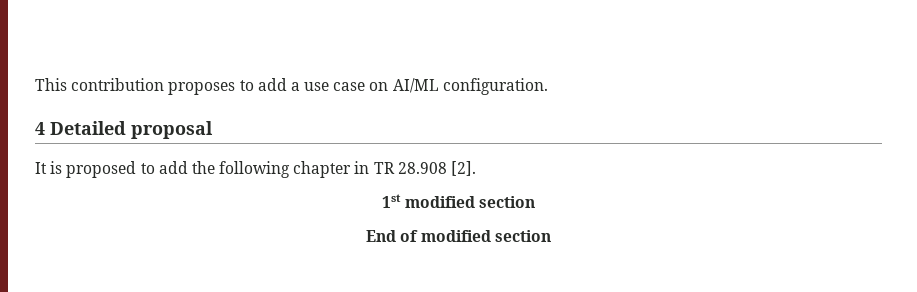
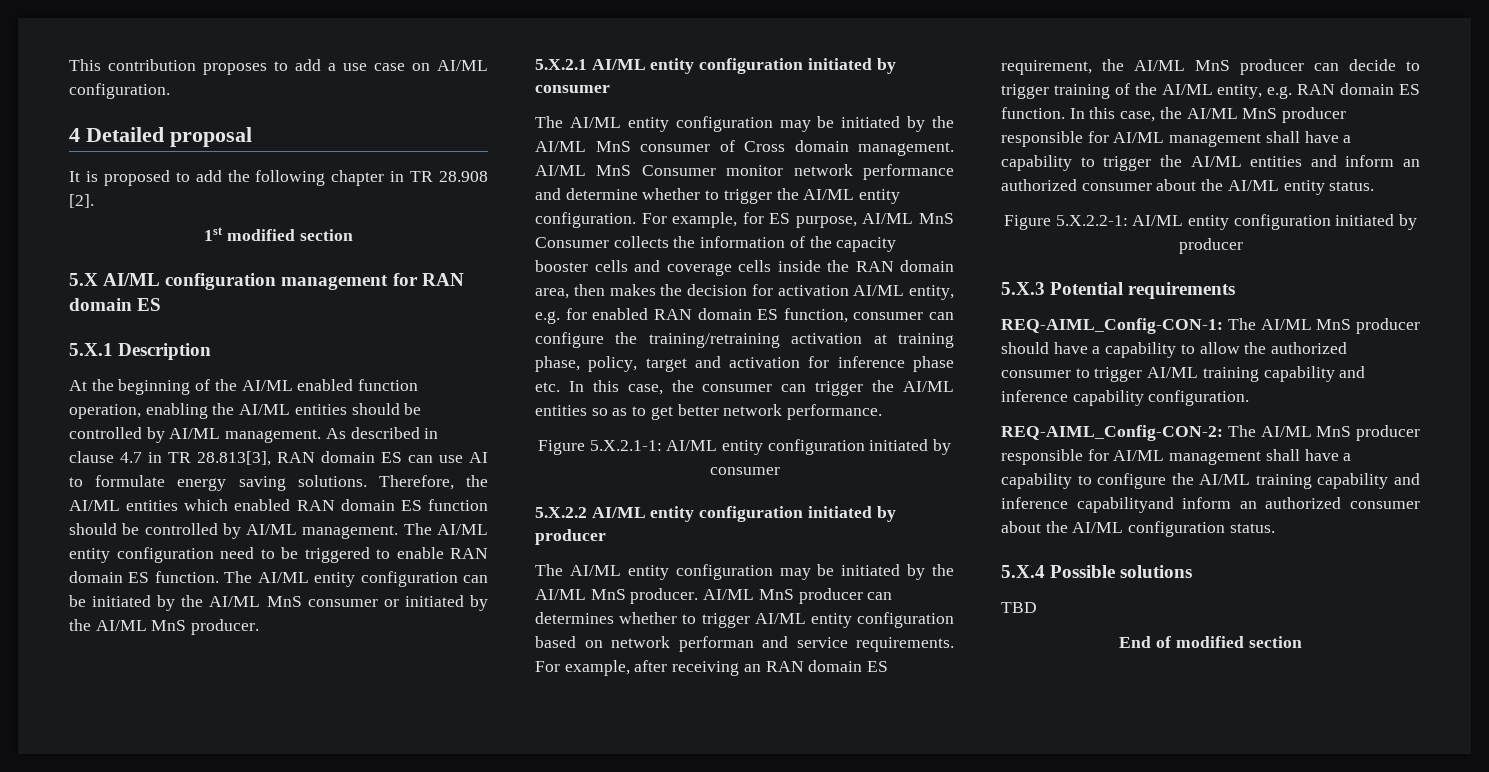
+ 5.X AI/ML configuration management for RAN domain ES
+ 5.X.1 Description
+ At the beginning of the AI/ML enabled function operation, enabling the AI/ML entities should be controlled by AI/ML management. As described in clause 4.7 in TR 28.813[3], RAN domain ES can use AI to formulate energy saving solutions. Therefore, the AI/ML entities which enabled RAN domain ES function should be controlled by AI/ML management. The AI/ML entity configuration need to be triggered to enable RAN domain ES function. The AI/ML entity configuration can be initiated by the AI/ML MnS consumer or initiated by the AI/ML MnS producer.
+ 5.X.2.1 AI/ML entity configuration initiated by consumer
+ The AI/ML entity configuration may be initiated by the AI/ML MnS consumer of Cross domain management. AI/ML MnS Consumer monitor network performance and determine whether to trigger the AI/ML entity configuration. For example, for ES purpose, AI/ML MnS Consumer collects the information of the capacity booster cells and coverage cells inside the RAN domain area, then makes the decision for activation AI/ML entity, e.g. for enabled RAN domain ES function, consumer can configure the training/retraining activation at training phase, policy, target and activation for inference phase etc. In this case, the consumer can trigger the AI/ML entities so as to get better network performance.
+ Figure 5.X.2.1-1: AI/ML entity configuration initiated by consumer
+ 5.X.2.2 AI/ML entity configuration initiated by producer
+ The AI/ML entity configuration may be initiated by the AI/ML MnS producer. AI/ML MnS producer can determines whether to trigger AI/ML entity configuration based on network performan and service requirements. For example, after receiving an RAN domain ES requirement, the AI/ML MnS producer can decide to trigger training of the AI/ML entity, e.g. RAN domain ES function. In this case, the AI/ML MnS producer responsible for AI/ML management shall have a capability to trigger the AI/ML entities and inform an authorized consumer about the AI/ML entity status.
+ Figure 5.X.2.2-1: AI/ML entity configuration initiated by producer
+ 5.X.3 Potential requirements
+ REQ-AIML_Config-CON-1: The AI/ML MnS producer should have a capability to allow the authorized consumer to trigger AI/ML training capability and inference capability configuration.
+ REQ-AIML_Config-CON-2: The AI/ML MnS producer responsible for AI/ML management shall have a capability to configure the AI/ML training capability and inference capabilityand inform an authorized consumer about the AI/ML configuration status.
+ 5.X.4 Possible solutions
+ TBD

